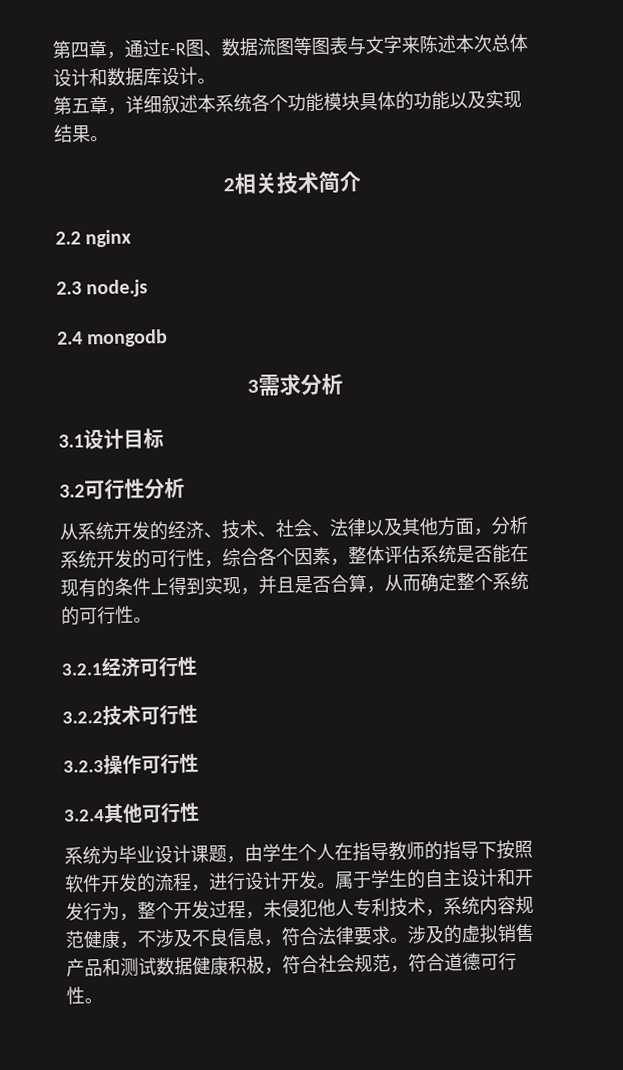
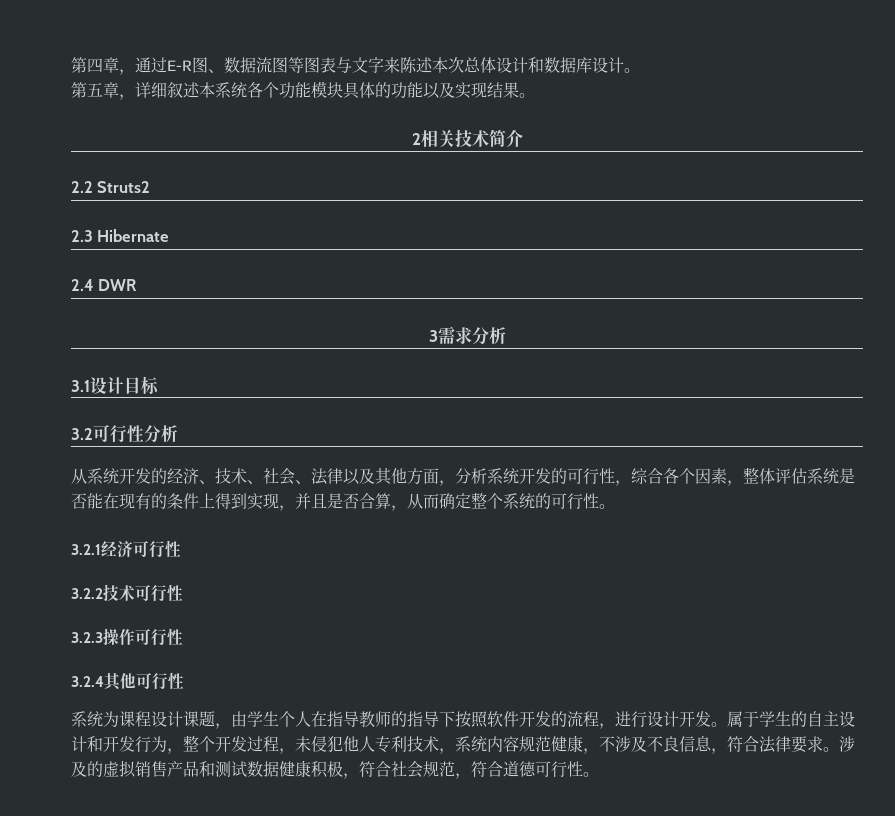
- 2.2 nginx
+ 2.2 Struts2
- 2.3 node.js
+ 2.3 Hibernate
- 2.4 mongodb
+ 2.4 DWR
- 系统为毕业设计课题，由学生个人在指导教师的指导下按照软件开发的流程，进行设计开发。
+ 系统为课程设计课题，由学生个人在指导教师的指导下按照软件开发的流程，进行设计开发。

